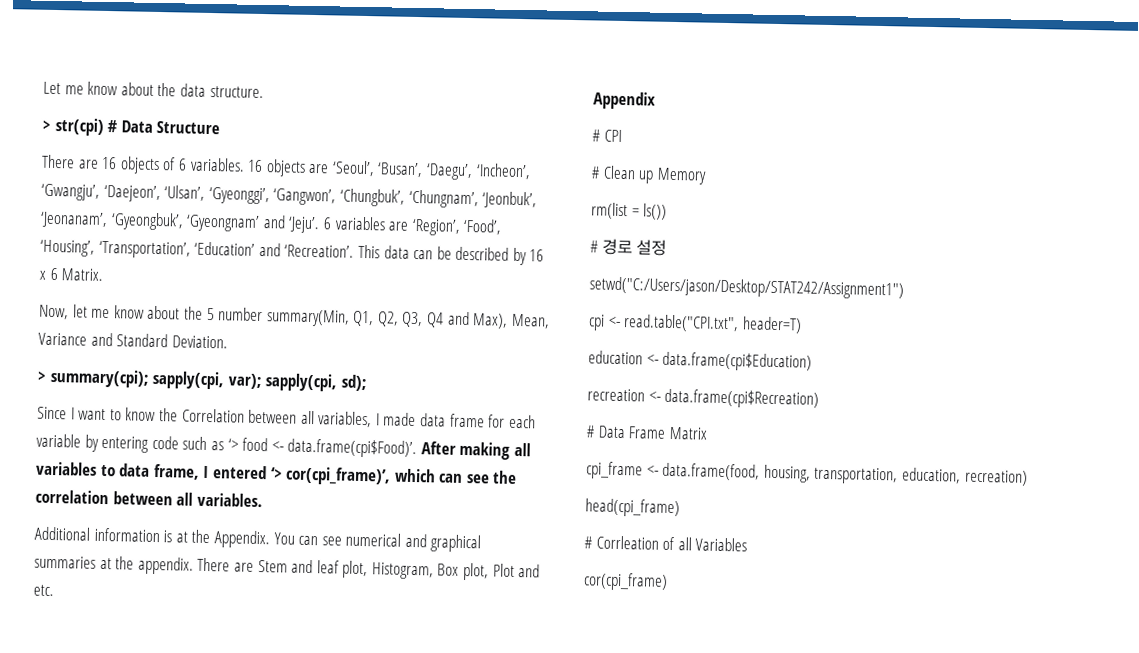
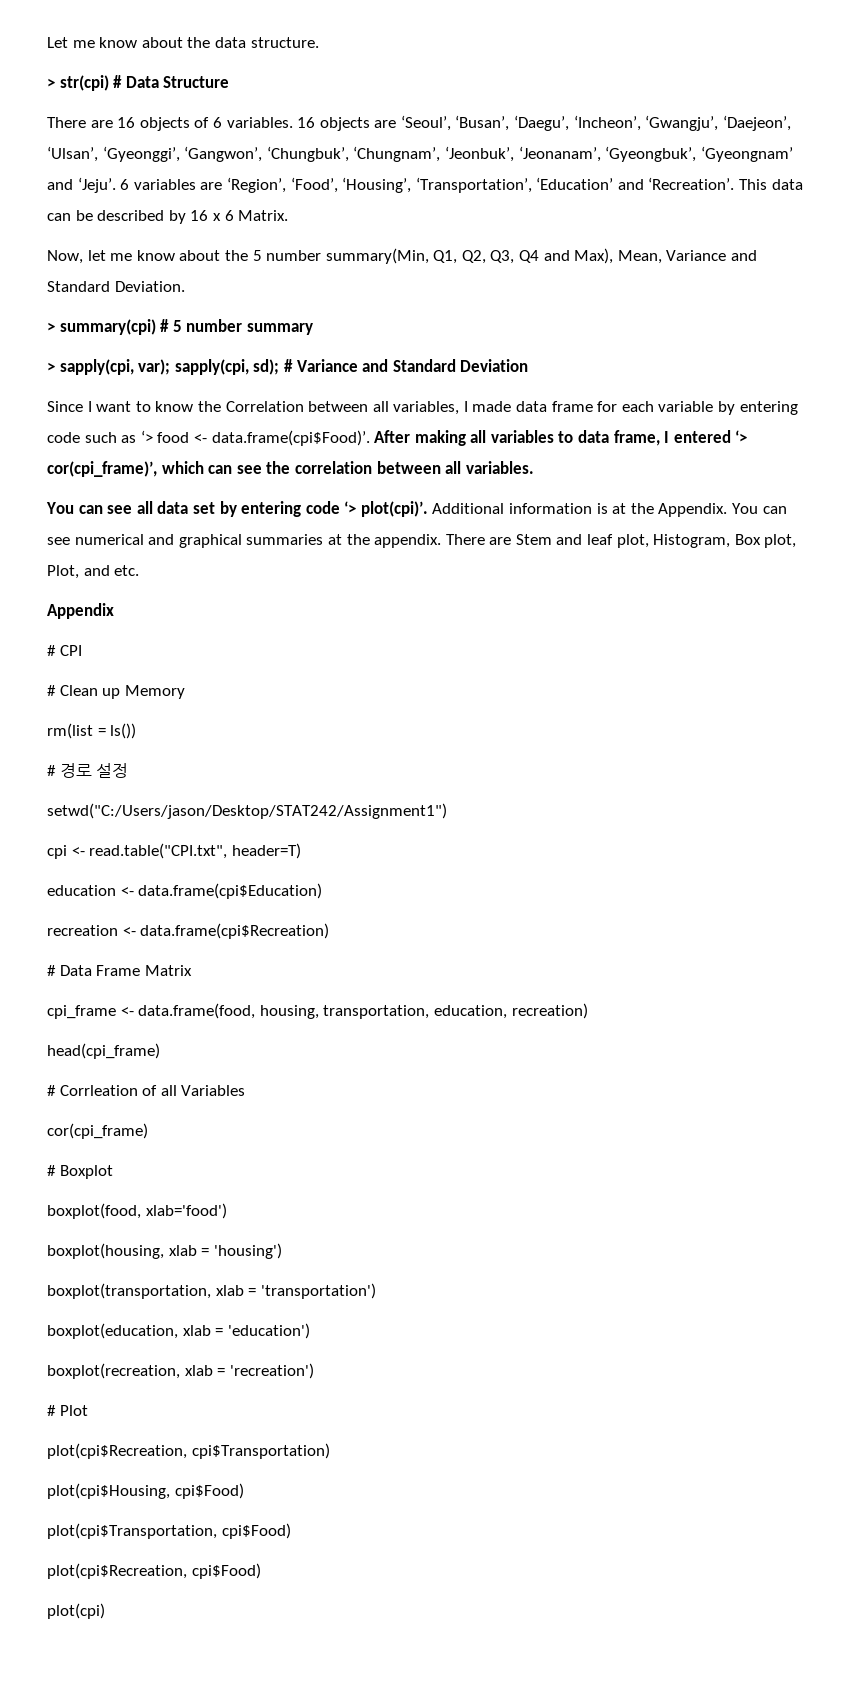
- > summary(cpi); sapply(cpi, var); sapply(cpi, sd);
+ > summary(cpi) # 5 number summary
+ > sapply(cpi, var); sapply(cpi, sd); # Variance and Standard Deviation
+ You can see all data set by entering code ‘> plot(cpi)’.
- There are Stem and leaf plot, Histogram, Box plot, Plot and etc.
+ There are Stem and leaf plot, Histogram, Box plot, Plot, and etc.
+ # Boxplot
+ boxplot(food, xlab='food')
+ boxplot(housing, xlab = 'housing')
+ boxplot(transportation, xlab = 'transportation')
+ boxplot(education, xlab = 'education')
+ boxplot(recreation, xlab = 'recreation')
+ # Plot
+ plot(cpi$Recreation, cpi$Transportation)
+ plot(cpi$Housing, cpi$Food)
+ plot(cpi$Transportation, cpi$Food)
+ plot(cpi$Recreation, cpi$Food)
+ plot(cpi)

